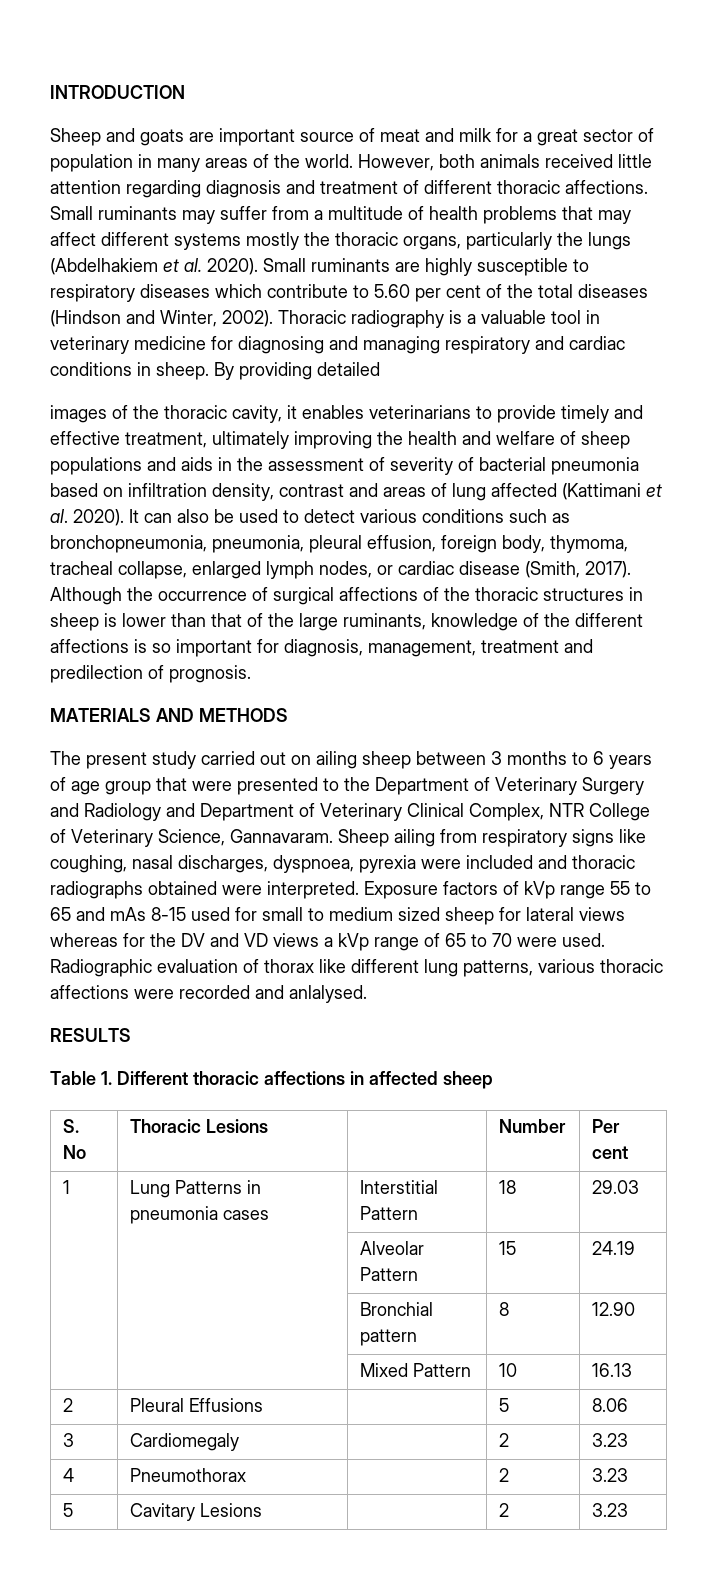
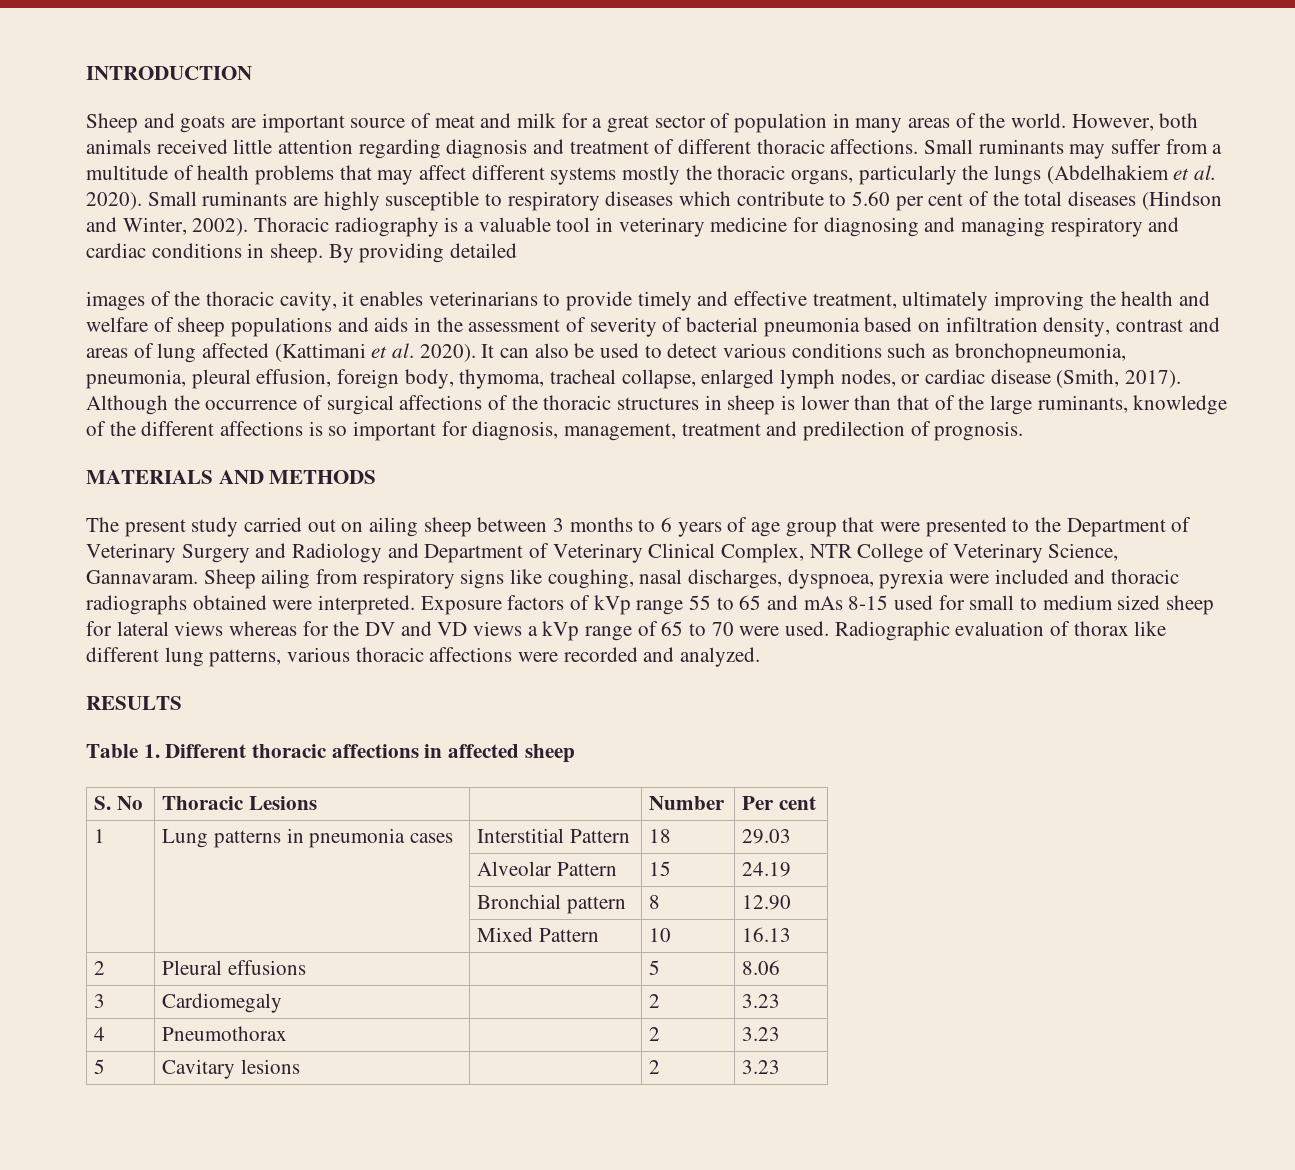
- Radiographic evaluation of thorax like different lung patterns, various thoracic affections were recorded and anlalysed.
+ Radiographic evaluation of thorax like different lung patterns, various thoracic affections were recorded and analyzed.
- 1 | Lung Patterns in pneumonia cases | Interstitial Pattern | 18 | 29.03
+ 1 | Lung patterns in pneumonia cases | Interstitial Pattern | 18 | 29.03
- 2 | Pleural Effusions | | 5 | 8.06
+ 2 | Pleural effusions | | 5 | 8.06
- 5 | Cavitary Lesions | | 2 | 3.23
+ 5 | Cavitary lesions | | 2 | 3.23

